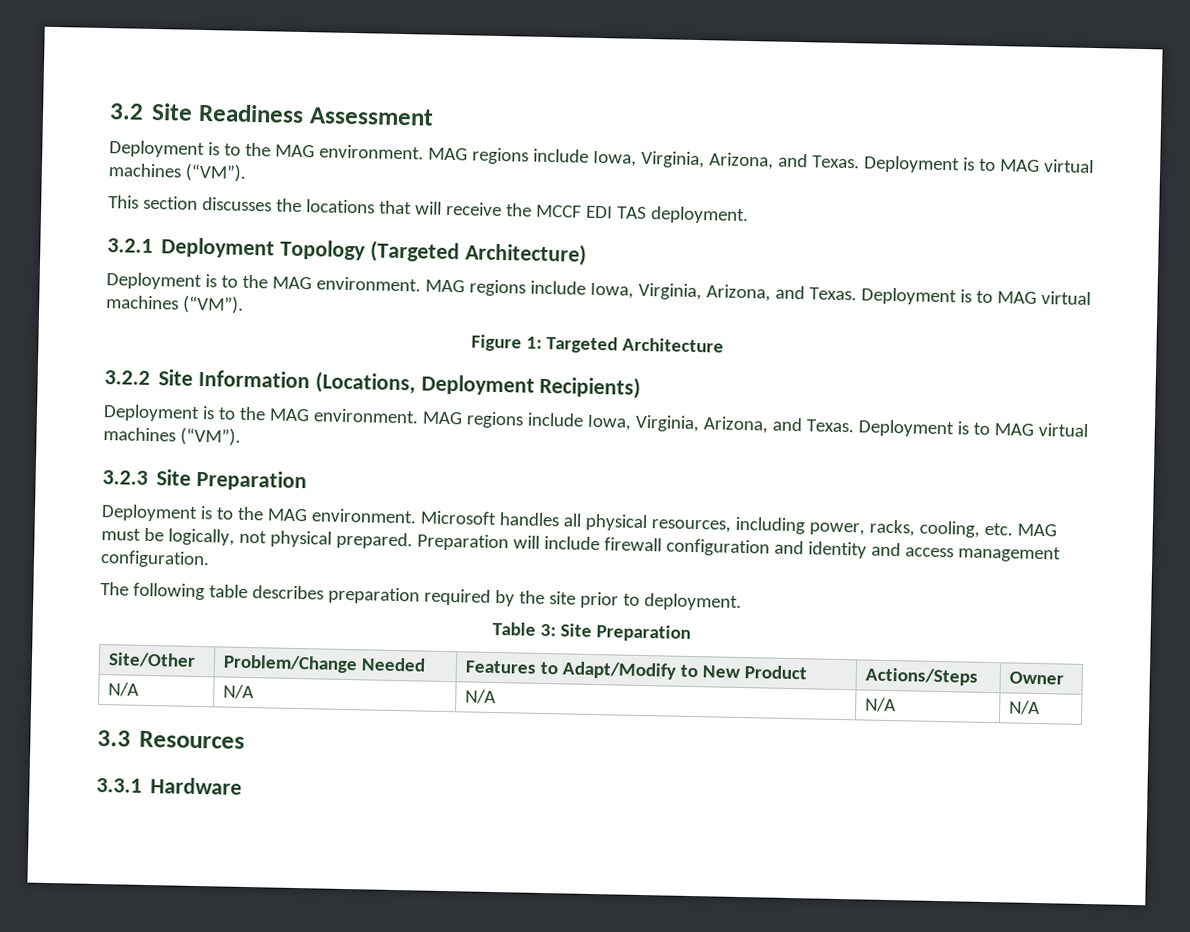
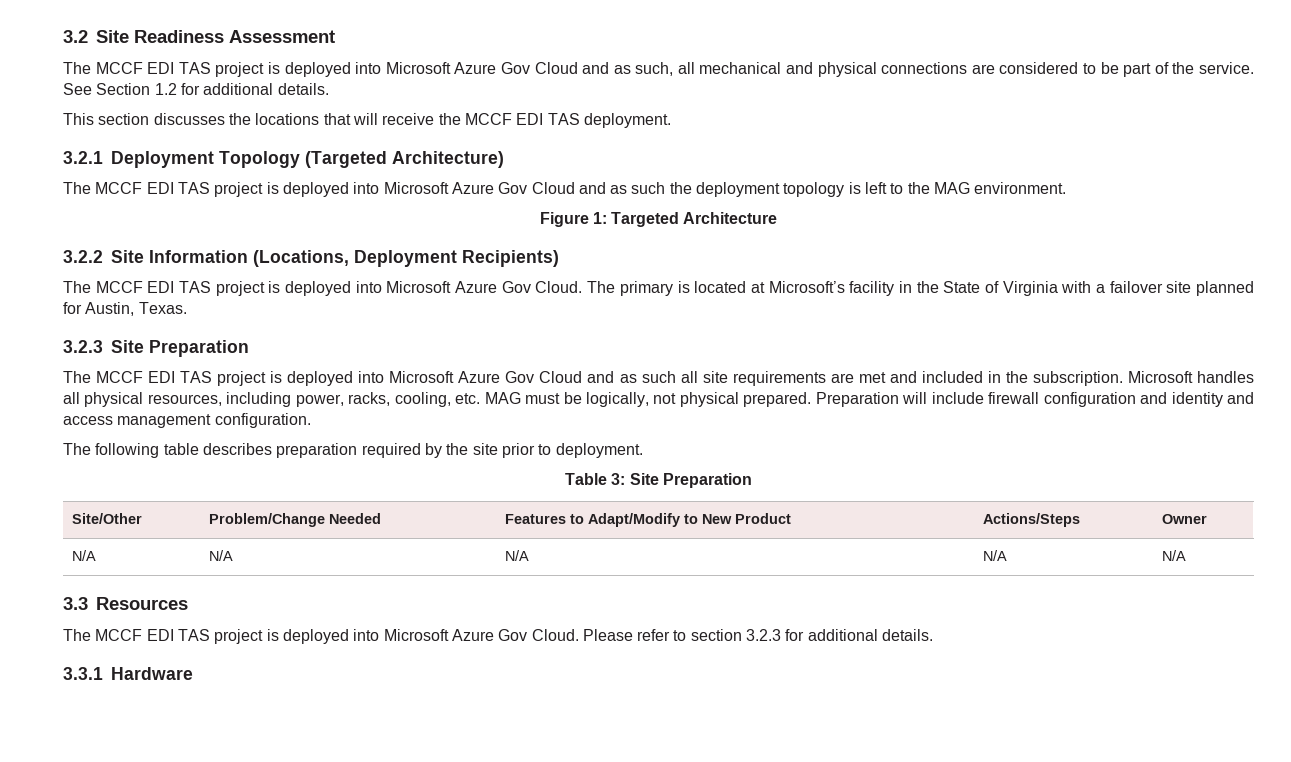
  3.2 Site Readiness Assessment
- Deployment is to the MAG environment. MAG regions include Iowa, Virginia, Arizona, and Texas. Deployment is to MAG virtual machines (“VM”).
+ The MCCF EDI TAS project is deployed into Microsoft Azure Gov Cloud and as such, all mechanical and physical connections are considered to be part of the service. See Section 1.2 for additional details.
  3.2.1 Deployment Topology (Targeted Architecture)
- Deployment is to the MAG environment. MAG regions include Iowa, Virginia, Arizona, and Texas. Deployment is to MAG virtual machines (“VM”).
+ The MCCF EDI TAS project is deployed into Microsoft Azure Gov Cloud and as such the deployment topology is left to the MAG environment.
  3.2.2 Site Information (Locations, Deployment Recipients)
- Deployment is to the MAG environment. MAG regions include Iowa, Virginia, Arizona, and Texas. Deployment is to MAG virtual machines (“VM”).
+ The MCCF EDI TAS project is deployed into Microsoft Azure Gov Cloud. The primary is located at Microsoft’s facility in the State of Virginia with a failover site planned for Austin, Texas.
  3.2.3 Site Preparation
- Deployment is to the MAG environment.
+ The MCCF EDI TAS project is deployed into Microsoft Azure Gov Cloud and as such all site requirements are met and included in the subscription.
+ The MCCF EDI TAS project is deployed into Microsoft Azure Gov Cloud. Please refer to section 3.2.3 for additional details.

